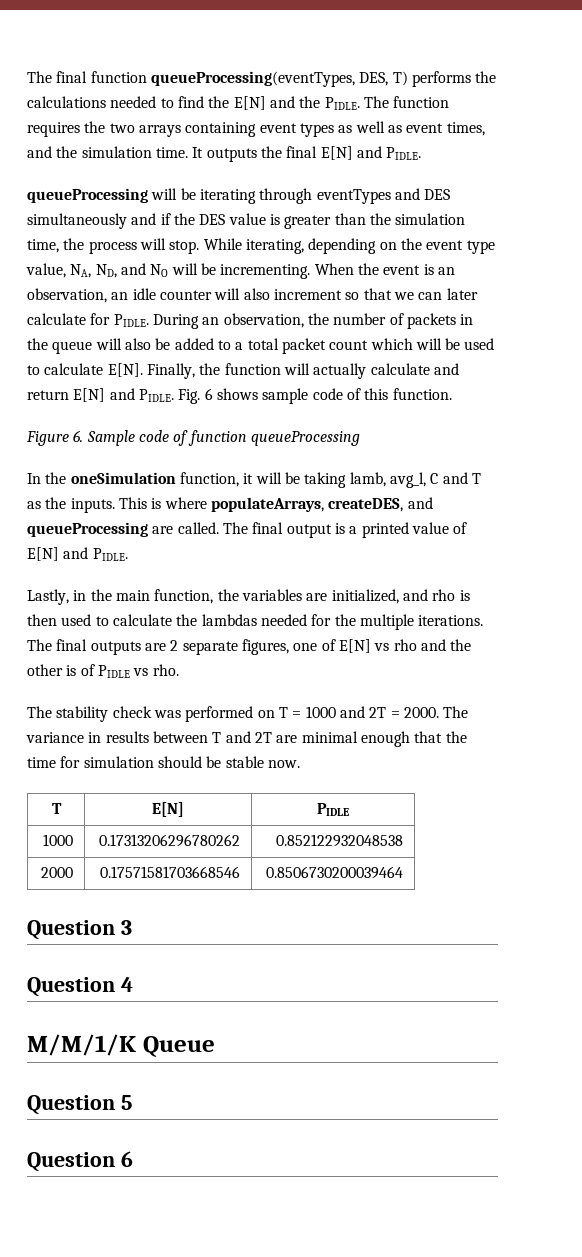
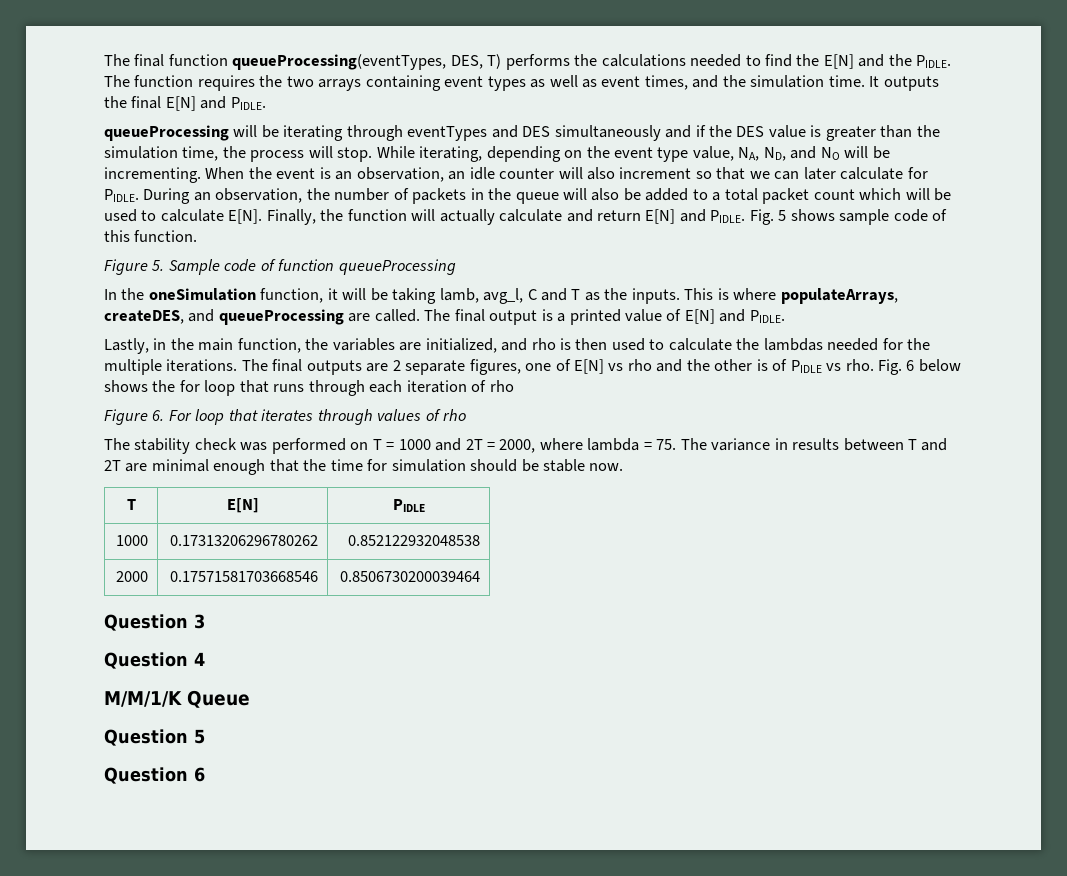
- Fig. 6 shows sample code of this function.
+ Fig. 5 shows sample code of this function.
- Figure 6. Sample code of function queueProcessing
+ Figure 5. Sample code of function queueProcessing
+ Fig. 6 below shows the for loop that runs through each iteration of rho
+ Figure 6. For loop that iterates through values of rho
- The stability check was performed on T = 1000 and 2T = 2000. The variance in results between T and 2T are minimal enough that the time for simulation should be stable now.
+ The stability check was performed on T = 1000 and 2T = 2000, where lambda = 75. The variance in results between T and 2T are minimal enough that the time for simulation should be stable now.

